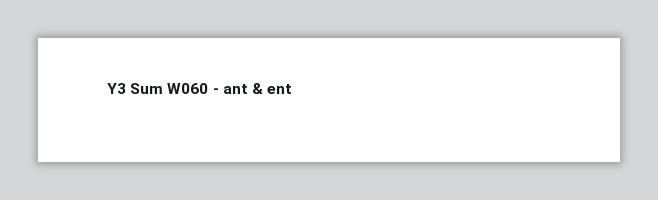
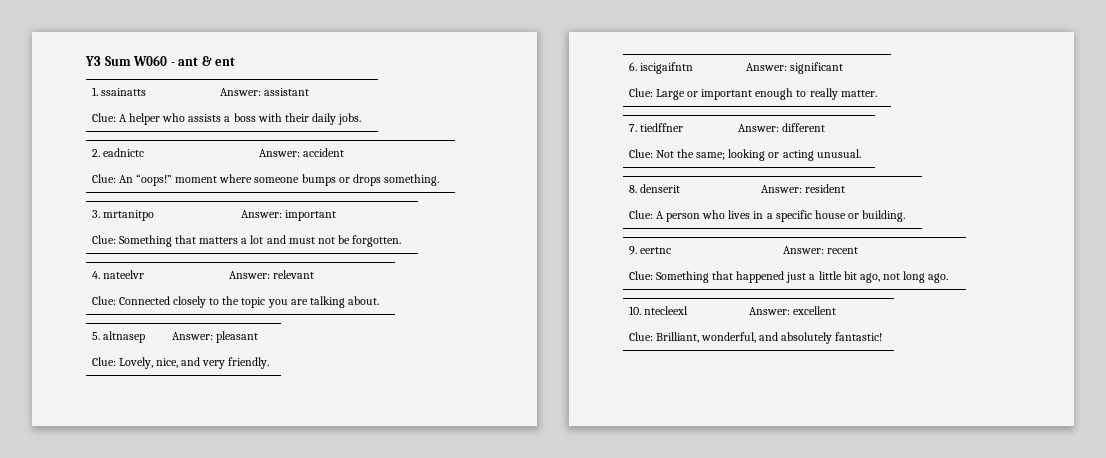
+ 1. ssainatts | Answer: assistant
+ Clue: A helper who assists a boss with their daily jobs.
+ 2. eadnictc | Answer: accident
+ Clue: An “oops!” moment where someone bumps or drops something.
+ 3. mrtanitpo | Answer: important
+ Clue: Something that matters a lot and must not be forgotten.
+ 4. nateelvr | Answer: relevant
+ Clue: Connected closely to the topic you are talking about.
+ 5. altnasep | Answer: pleasant
+ Clue: Lovely, nice, and very friendly.
+ 6. iscigaifntn | Answer: significant
+ Clue: Large or important enough to really matter.
+ 7. tiedffner | Answer: different
+ Clue: Not the same; looking or acting unusual.
+ 8. denserit | Answer: resident
+ Clue: A person who lives in a specific house or building.
+ 9. eertnc | Answer: recent
+ Clue: Something that happened just a little bit ago, not long ago.
+ 10. ntecleexl | Answer: excellent
+ Clue: Brilliant, wonderful, and absolutely fantastic!

